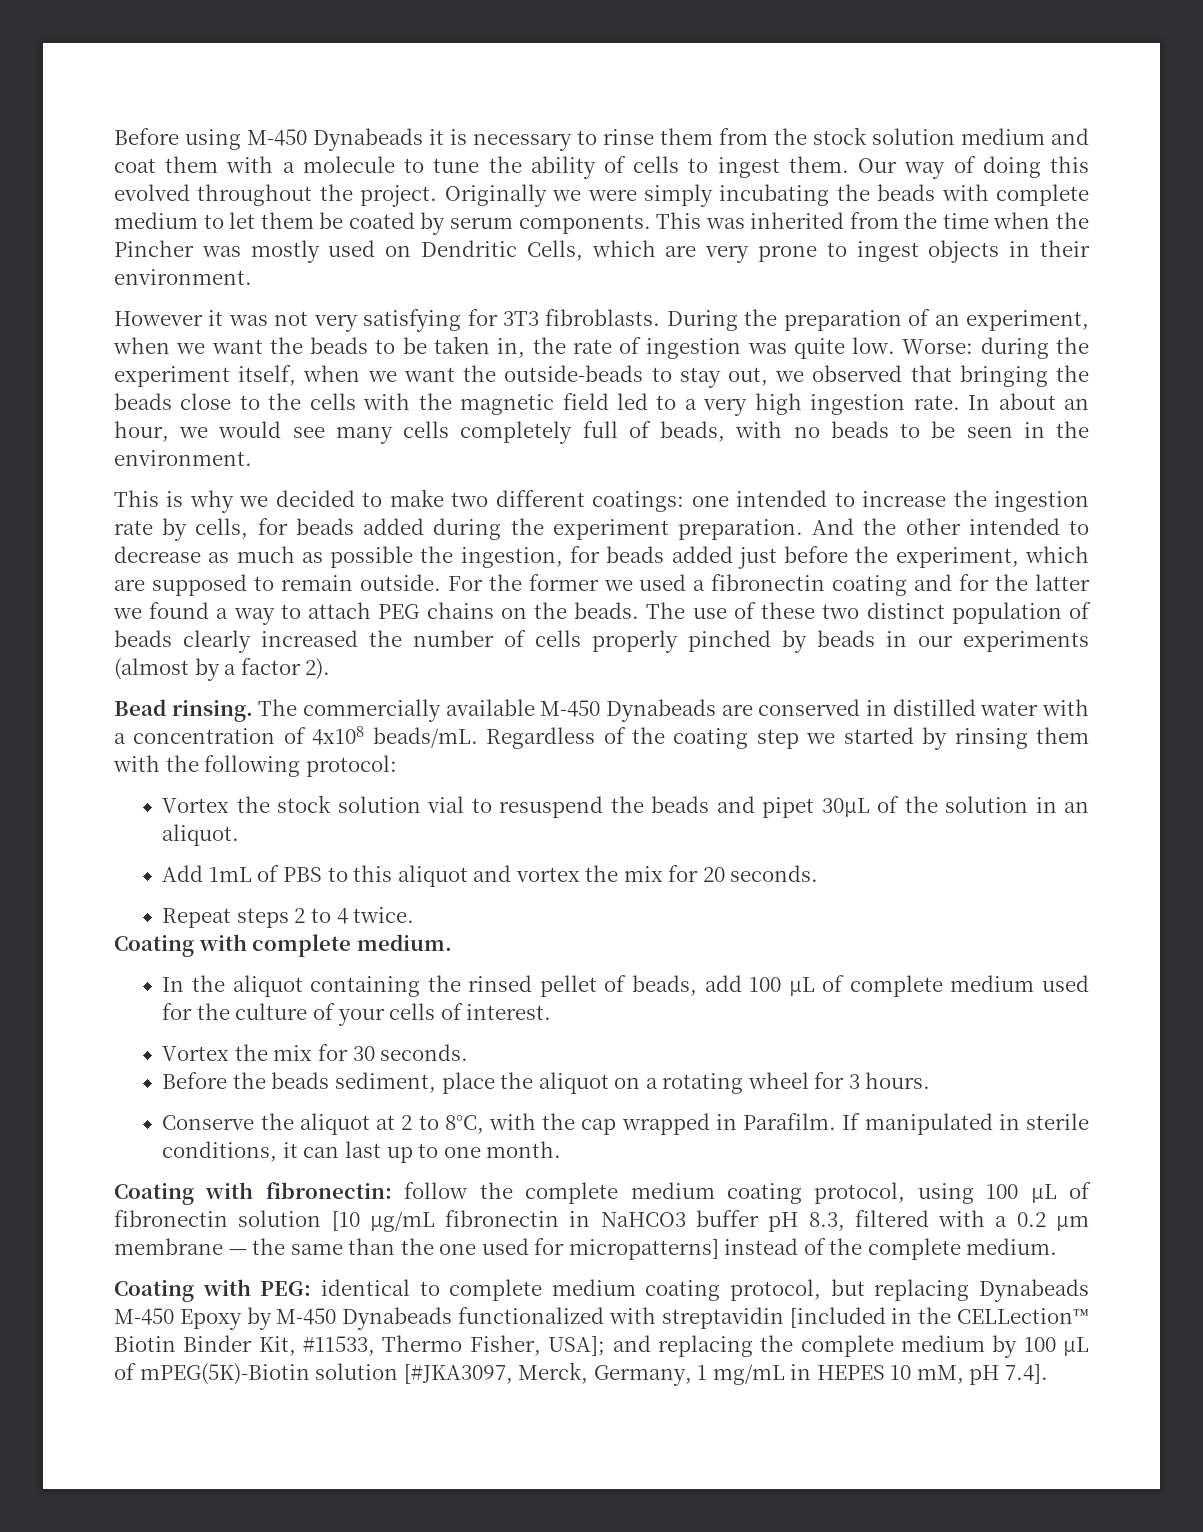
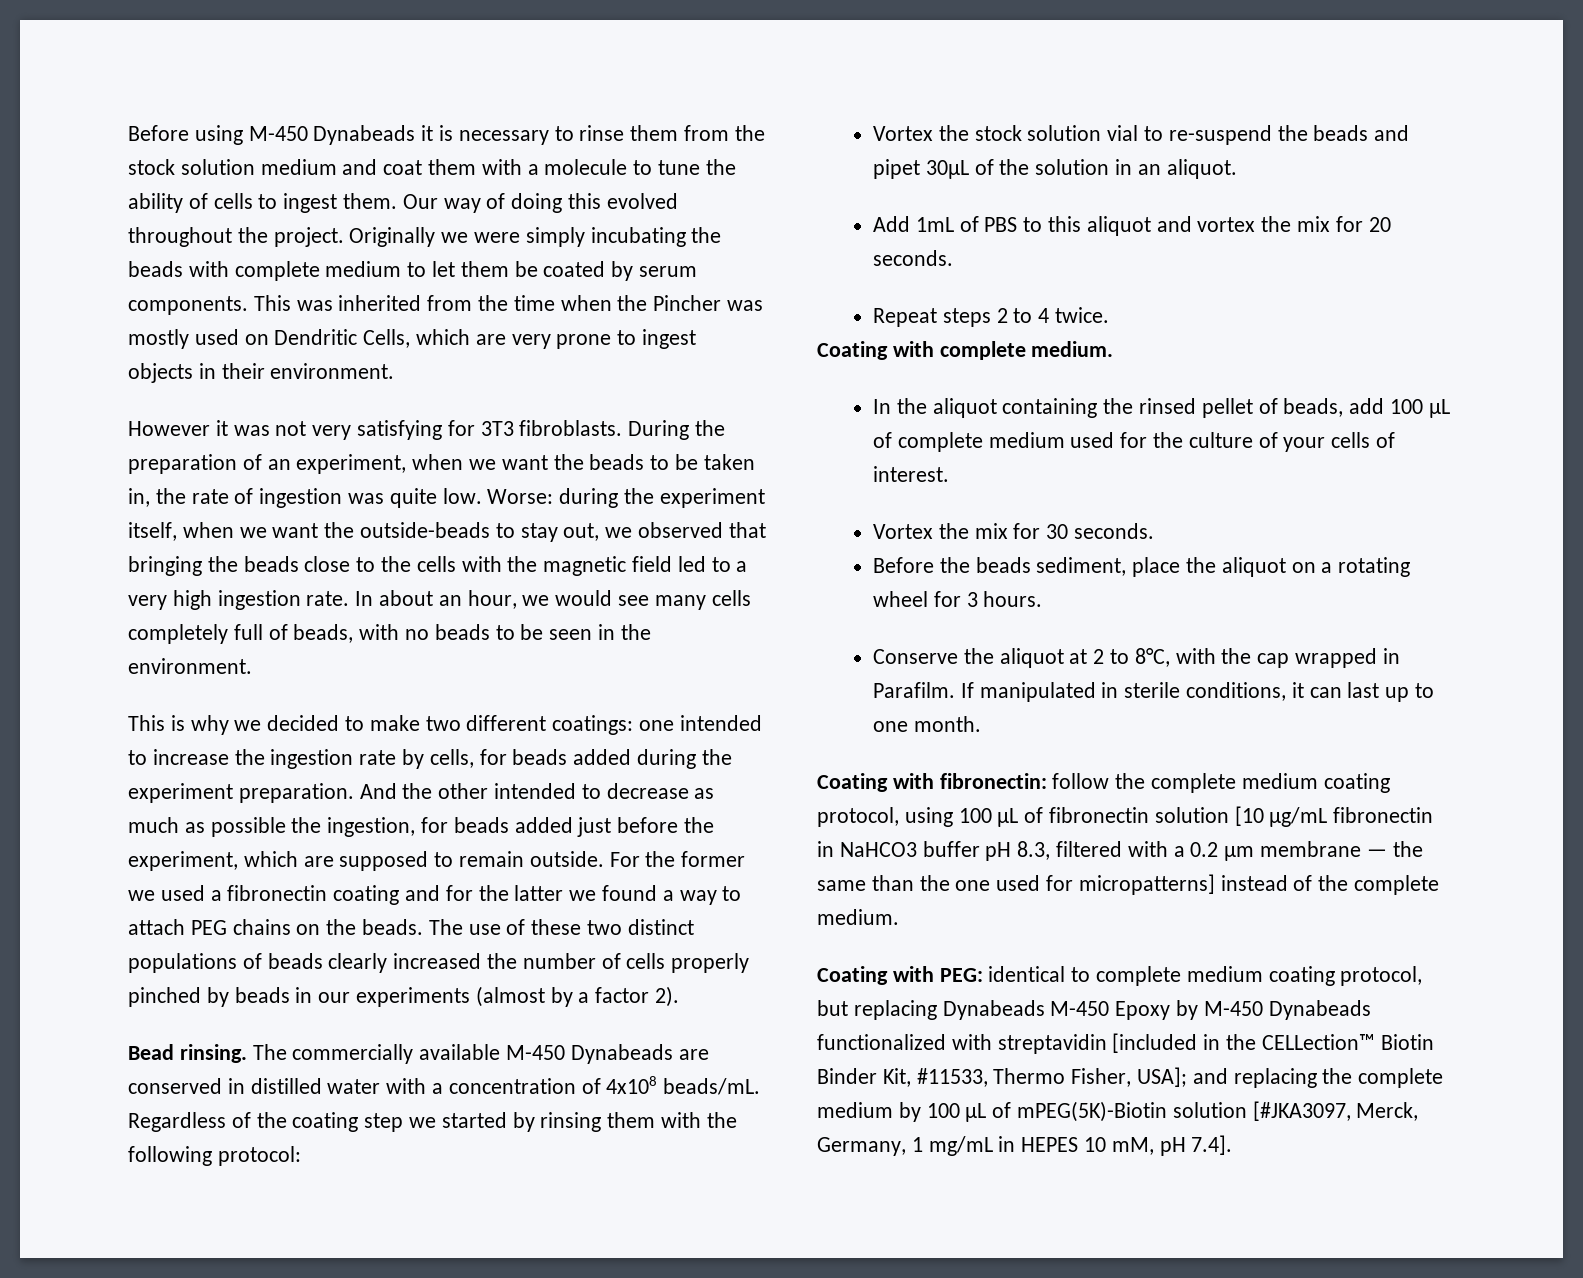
- The use of these two distinct population of beads clearly increased the number of cells properly pinched by beads in our experiments (almost by a factor 2).
+ The use of these two distinct populations of beads clearly increased the number of cells properly pinched by beads in our experiments (almost by a factor 2).
- Vortex the stock solution vial to resuspend the beads and pipet 30µL of the solution in an aliquot.
+ Vortex the stock solution vial to re-suspend the beads and pipet 30µL of the solution in an aliquot.

